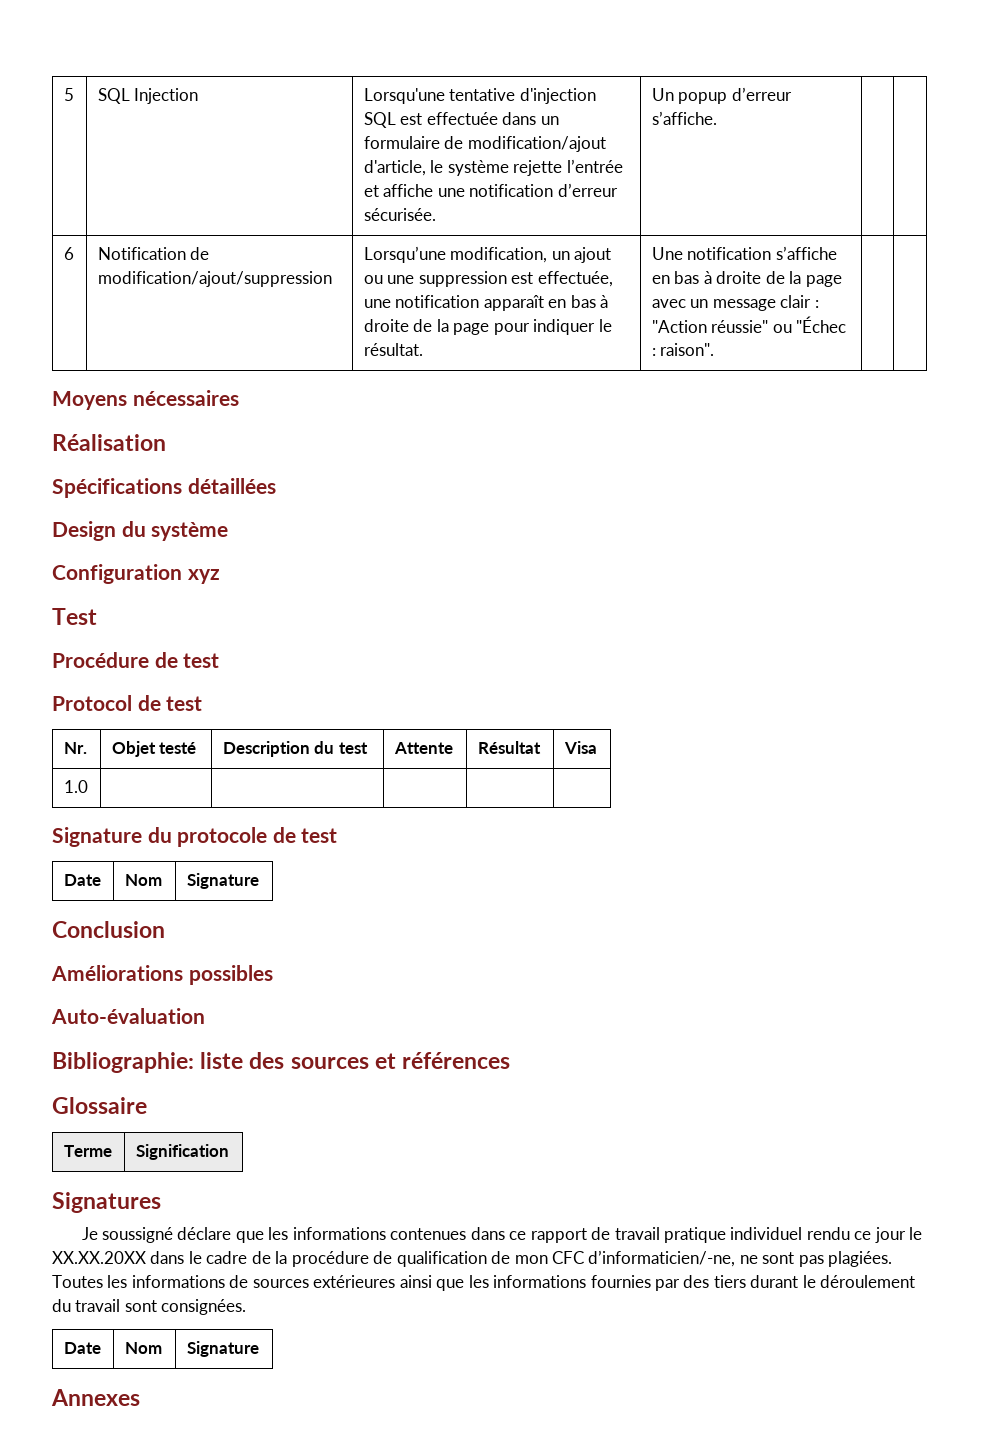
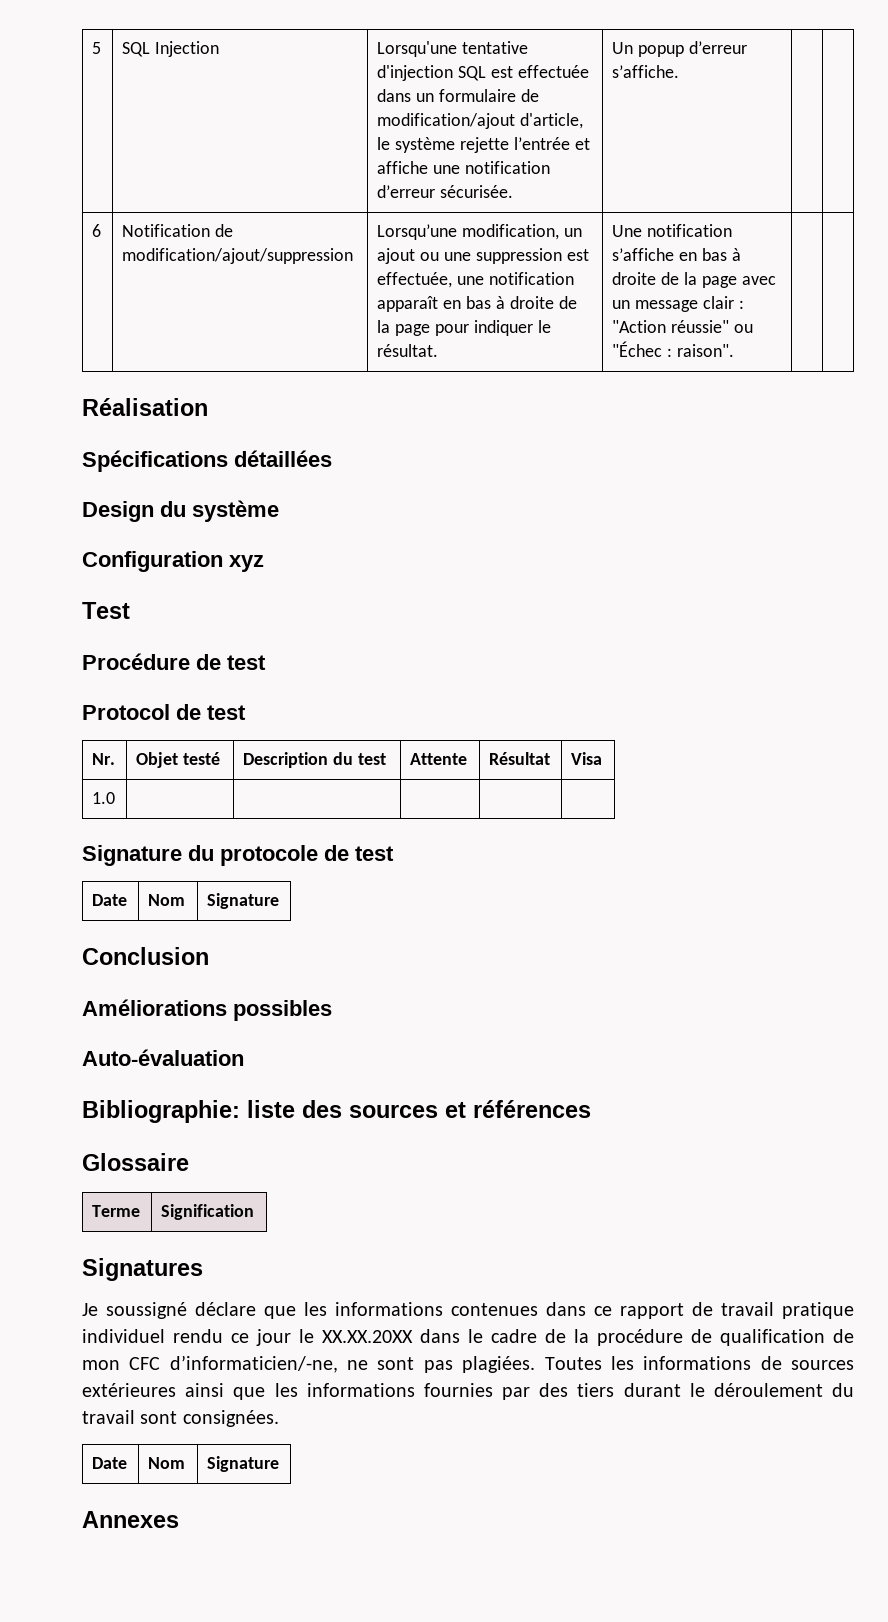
- Moyens nécessaires

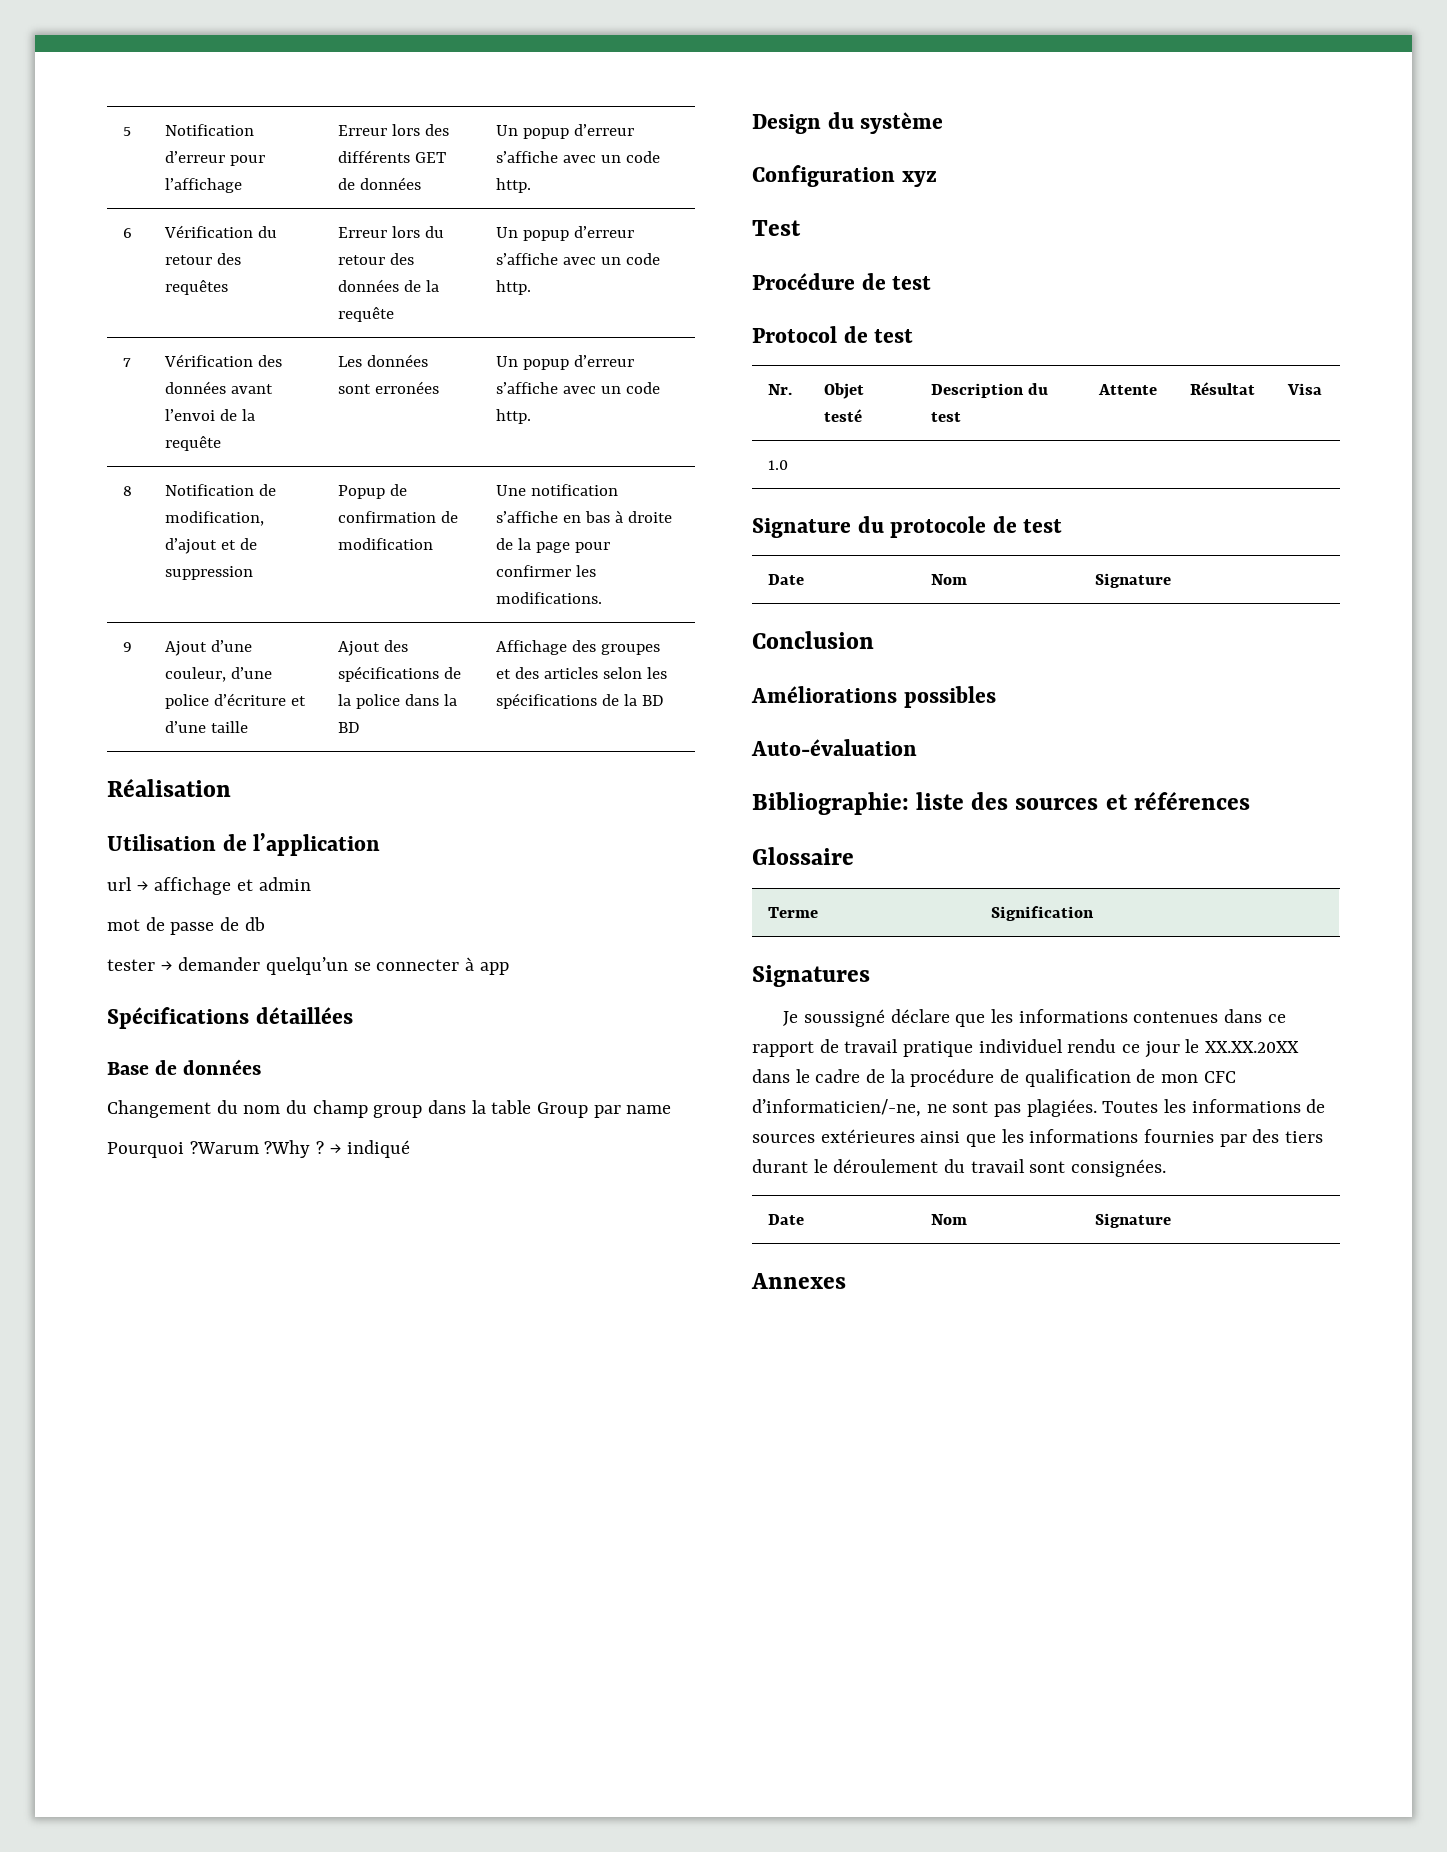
- 5 | SQL Injection | Lorsqu'une tentative d'injection SQL est effectuée dans un formulaire de modification/ajout d'article, le système rejette l’entrée et affiche une notification d’erreur sécurisée. | Un popup d’erreur s’affiche. | |
- 6 | Notification de modification/ajout/suppression | Lorsqu’une modification, un ajout ou une suppression est effectuée, une notification apparaît en bas à droite de la page pour indiquer le résultat. | Une notification s’affiche en bas à droite de la page avec un message clair : "Action réussie" ou "Échec : raison". | |
+ 5 | Notification d’erreur pour l’affichage | Erreur lors des différents GET de données | Un popup d’erreur s’affiche avec un code http.
+ 6 | Vérification du retour des requêtes | Erreur lors du retour des données de la requête | Un popup d’erreur s’affiche avec un code http.
+ 7 | Vérification des données avant l’envoi de la requête | Les données sont erronées | Un popup d’erreur s’affiche avec un code http.
+ 8 | Notification de modification, d’ajout et de suppression | Popup de confirmation de modification | Une notification s’affiche en bas à droite de la page pour confirmer les modifications.
+ 9 | Ajout d’une couleur, d’une police d’écriture et d’une taille | Ajout des spécifications de la police dans la BD | Affichage des groupes et des articles selon les spécifications de la BD
  Réalisation
+ Utilisation de l’application
+ url → affichage et admin
+ mot de passe de db
+ tester → demander quelqu’un se connecter à app
  Spécifications détaillées
+ Base de données
+ Changement du nom du champ group dans la table Group par name
+ Pourquoi ?Warum ?Why ? → indiqué

